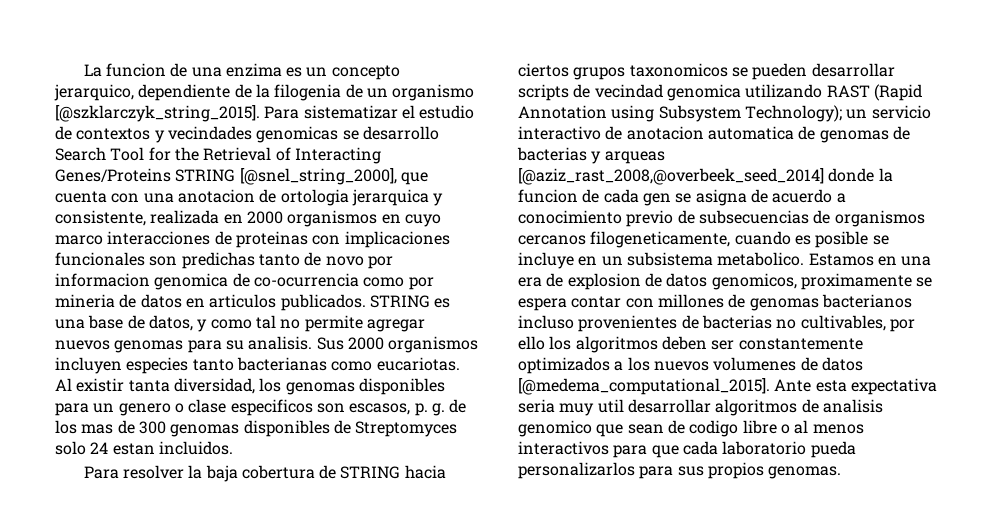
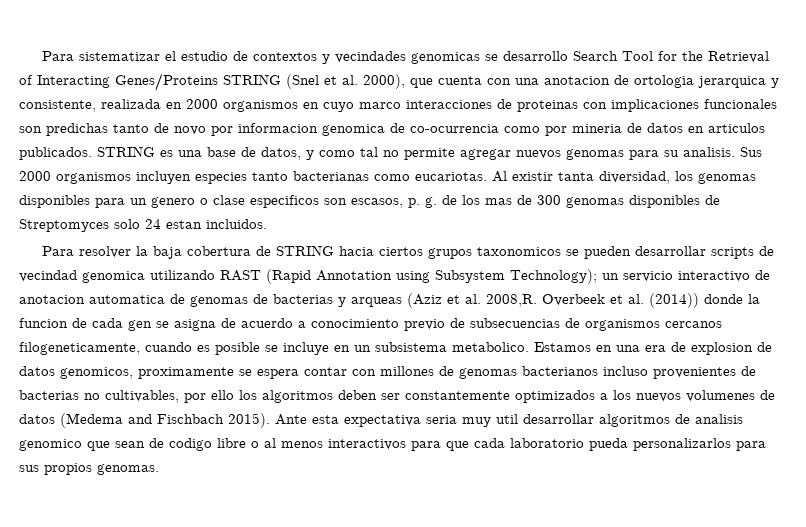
- La funcion de una enzima es un concepto jerarquico, dependiente de la filogenia de un organismo [@szklarczyk_string_2015]. Para sistematizar el estudio de contextos y vecindades genomicas se desarrollo Search Tool for the Retrieval of Interacting Genes/Proteins STRING [@snel_string_2000], que cuenta con una anotacion de ortologia jerarquica y consistente, realizada en 2000 organismos en cuyo marco interacciones de proteinas con implicaciones funcionales son predichas tanto de novo por informacion genomica de co-ocurrencia como por mineria de datos en articulos publicados.
+ Para sistematizar el estudio de contextos y vecindades genomicas se desarrollo Search Tool for the Retrieval of Interacting Genes/Proteins STRING (Snel et al. 2000), que cuenta con una anotacion de ortologia jerarquica y consistente, realizada en 2000 organismos en cuyo marco interacciones de proteinas con implicaciones funcionales son predichas tanto de novo por informacion genomica de co-ocurrencia como por mineria de datos en articulos publicados.
- un servicio interactivo de anotacion automatica de genomas de bacterias y arqueas [@aziz_rast_2008,@overbeek_seed_2014] donde la funcion de cada gen se asigna de acuerdo a conocimiento previo de subsecuencias de organismos cercanos filogeneticamente, cuando es posible se incluye en un subsistema metabolico.
+ un servicio interactivo de anotacion automatica de genomas de bacterias y arqueas (Aziz et al. 2008,R. Overbeek et al. (2014)) donde la funcion de cada gen se asigna de acuerdo a conocimiento previo de subsecuencias de organismos cercanos filogeneticamente, cuando es posible se incluye en un subsistema metabolico.
- Estamos en una era de explosion de datos genomicos, proximamente se espera contar con millones de genomas bacterianos incluso provenientes de bacterias no cultivables, por ello los algoritmos deben ser constantemente optimizados a los nuevos volumenes de datos [@medema_computational_2015].
+ Estamos en una era de explosion de datos genomicos, proximamente se espera contar con millones de genomas bacterianos incluso provenientes de bacterias no cultivables, por ello los algoritmos deben ser constantemente optimizados a los nuevos volumenes de datos (Medema and Fischbach 2015).

